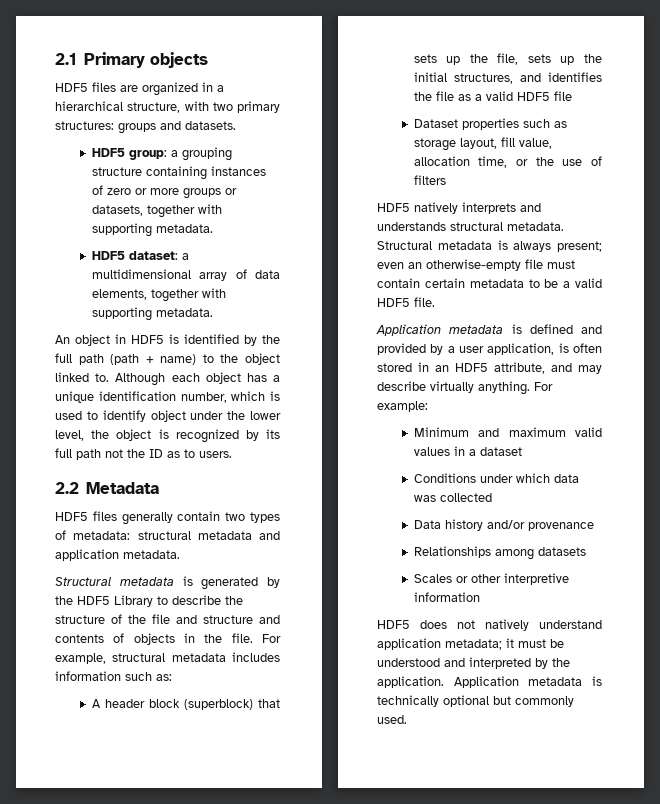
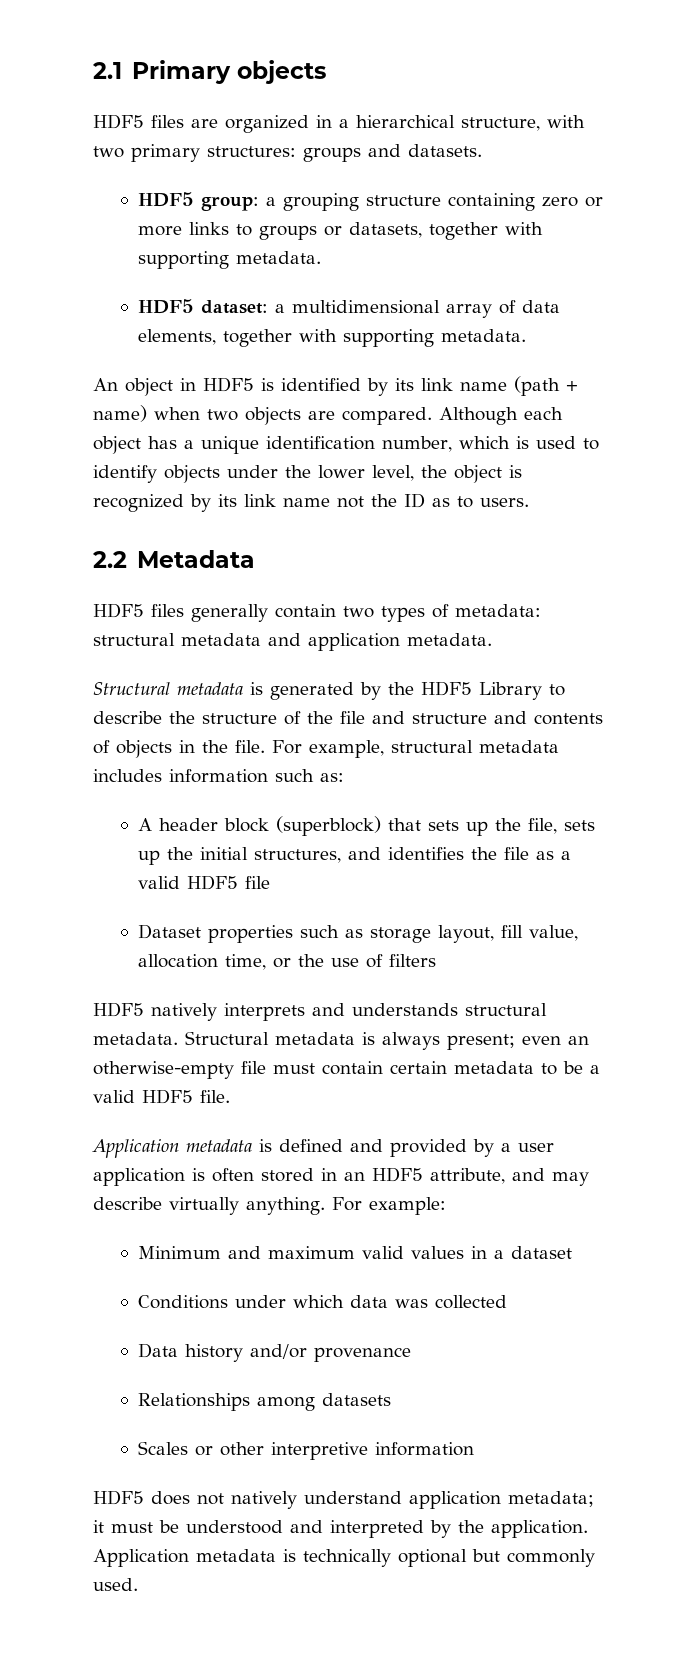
- HDF5 group: a grouping structure containing instances of zero or more groups or datasets, together with supporting metadata.
+ HDF5 group: a grouping structure containing zero or more links to groups or datasets, together with supporting metadata.
- An object in HDF5 is identified by the full path (path + name) to the object linked to.
+ An object in HDF5 is identified by its link name (path + name) when two objects are compared.
- Although each object has a unique identification number, which is used to identify object under the lower level, the object is recognized by its full path not the ID as to users.
+ Although each object has a unique identification number, which is used to identify objects under the lower level, the object is recognized by its link name not the ID as to users.
- Application metadata is defined and provided by a user application, is often stored in an HDF5 attribute, and may describe virtually anything.
+ Application metadata is defined and provided by a user application is often stored in an HDF5 attribute, and may describe virtually anything.

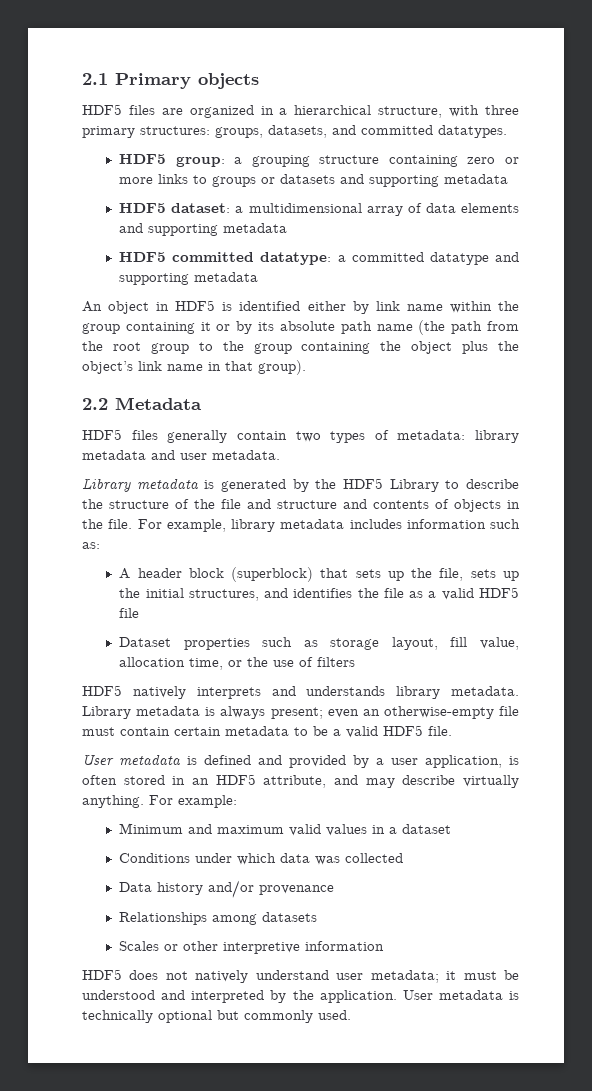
- HDF5 files are organized in a hierarchical structure, with two primary structures: groups and datasets.
+ HDF5 files are organized in a hierarchical structure, with three primary structures: groups, datasets, and committed datatypes.
- HDF5 group: a grouping structure containing zero or more links to groups or datasets, together with supporting metadata.
+ HDF5 group: a grouping structure containing zero or more links to groups or datasets and supporting metadata
- HDF5 dataset: a multidimensional array of data elements, together with supporting metadata.
+ HDF5 dataset: a multidimensional array of data elements and supporting metadata
+ HDF5 committed datatype: a committed datatype and supporting metadata
- An object in HDF5 is identified by its link name (path + name) when two objects are compared. Although each object has a unique identification number, which is used to identify objects under the lower level, the object is recognized by its link name not the ID as to users.
+ An object in HDF5 is identified either by link name within the group containing it or by its absolute path name (the path from the root group to the group containing the object plus the object’s link name in that group).
- HDF5 files generally contain two types of metadata: structural metadata and application metadata.
- Structural metadata is generated by the HDF5 Library to describe the structure of the file and structure and contents of objects in the file.
+ HDF5 files generally contain two types of metadata: library metadata and user metadata.
+ Library metadata is generated by the HDF5 Library to describe the structure of the file and structure and contents of objects in the file.
- For example, structural metadata includes information such as:
+ For example, library metadata includes information such as:
- HDF5 natively interprets and understands structural metadata. Structural metadata is always present; even an otherwise-empty file must contain certain metadata to be a valid HDF5 file.
+ HDF5 natively interprets and understands library metadata. Library metadata is always present; even an otherwise-empty file must contain certain metadata to be a valid HDF5 file.
- Application metadata is defined and provided by a user application is often stored in an HDF5 attribute, and may describe virtually anything.
+ User metadata is defined and provided by a user application, is often stored in an HDF5 attribute, and may describe virtually anything.
- HDF5 does not natively understand application metadata; it must be understood and interpreted by the application.
+ HDF5 does not natively understand user metadata; it must be understood and interpreted by the application.
- Application metadata is technically optional but commonly used.
+ User metadata is technically optional but commonly used.

